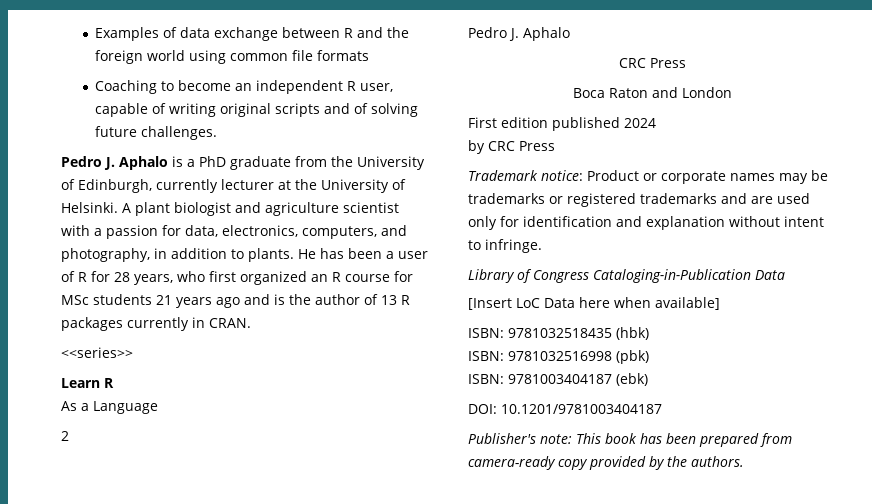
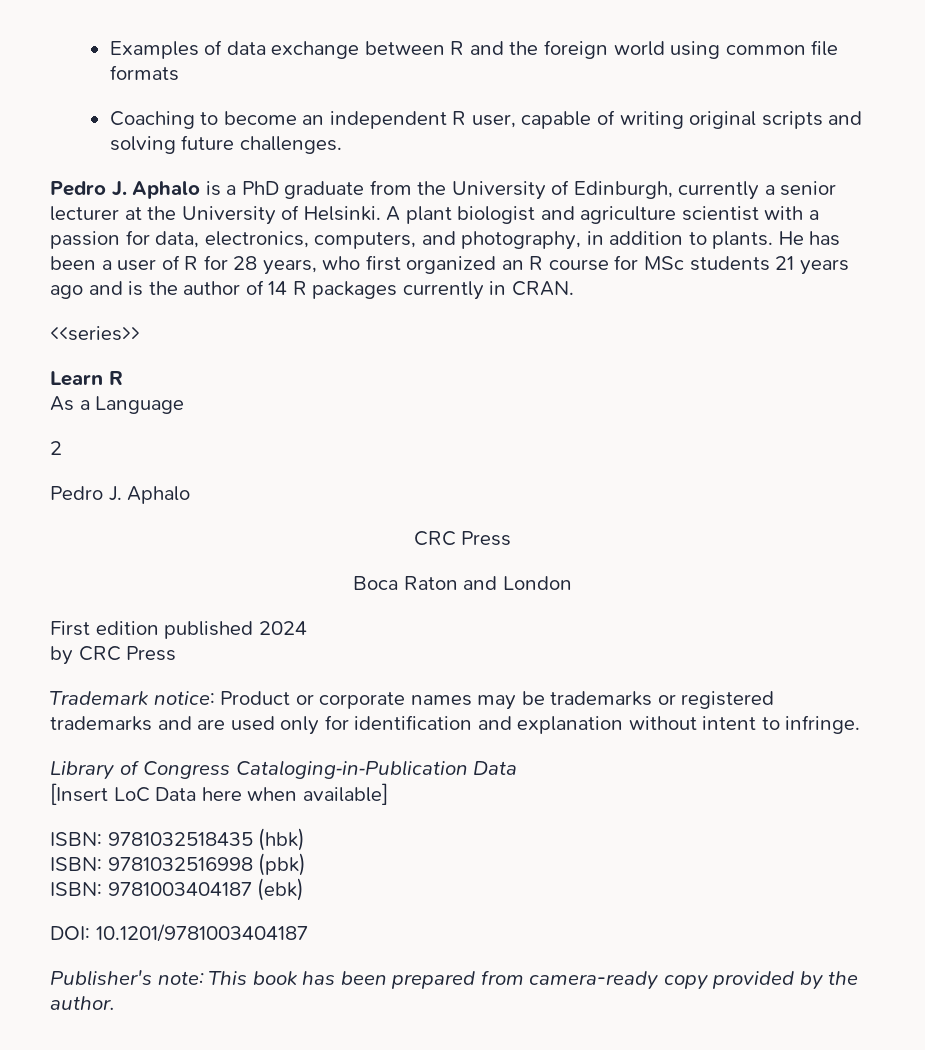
- Coaching to become an independent R user, capable of writing original scripts and of solving future challenges.
+ Coaching to become an independent R user, capable of writing original scripts and solving future challenges.
- Pedro J. Aphalo is a PhD graduate from the University of Edinburgh, currently lecturer at the University of Helsinki.
+ Pedro J. Aphalo is a PhD graduate from the University of Edinburgh, currently a senior lecturer at the University of Helsinki.
- He has been a user of R for 28 years, who first organized an R course for MSc students 21 years ago and is the author of 13 R packages currently in CRAN.
+ He has been a user of R for 28 years, who first organized an R course for MSc students 21 years ago and is the author of 14 R packages currently in CRAN.
- Publisher's note: This book has been prepared from camera-ready copy provided by the authors.
+ Publisher's note: This book has been prepared from camera-ready copy provided by the author.

